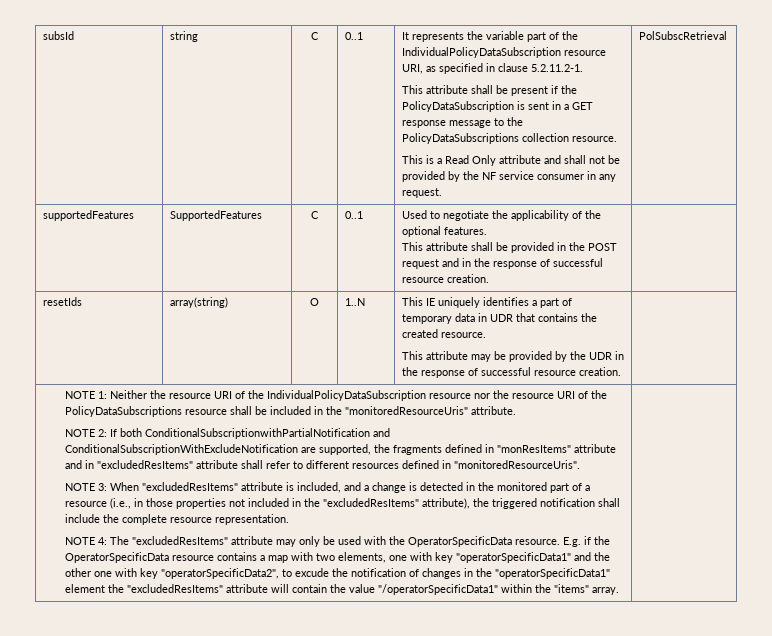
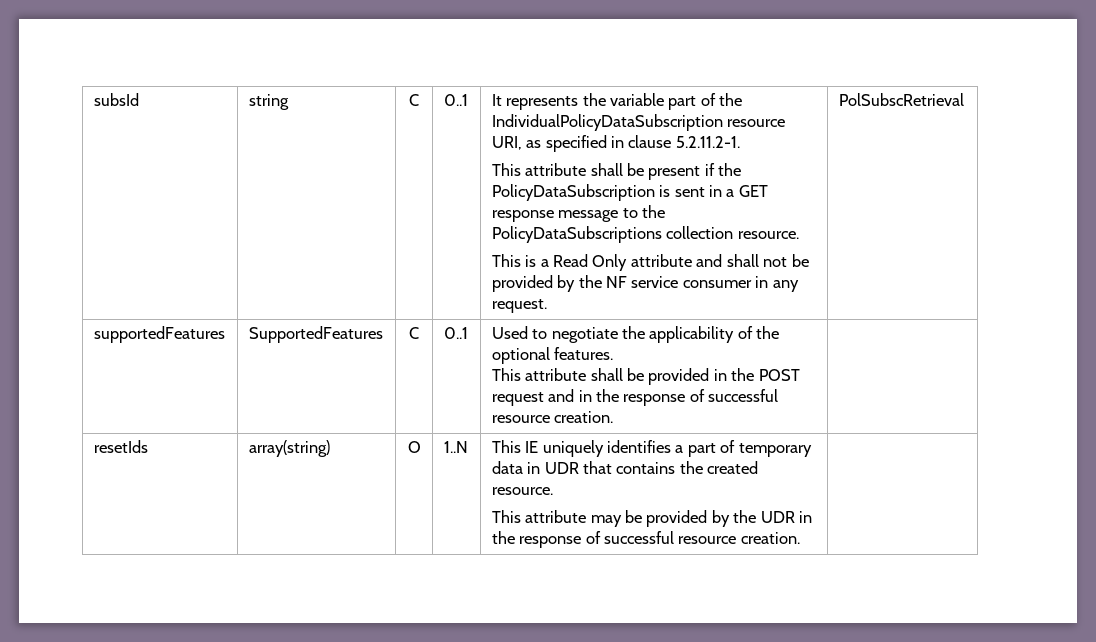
- NOTE 1: Neither the resource URI of the IndividualPolicyDataSubscription resource nor the resource URI of the PolicyDataSubscriptions resource shall be included in the "monitoredResourceUris" attribute.
- NOTE 2: If both ConditionalSubscriptionwithPartialNotification and ConditionalSubscriptionWithExcludeNotification are supported, the fragments defined in "monResItems" attribute and in "excludedResItems" attribute shall refer to different resources defined in "monitoredResourceUris".
- NOTE 3: When "excludedResItems" attribute is included, and a change is detected in the monitored part of a resource (i.e., in those properties not included in the "excludedResItems" attribute), the triggered notification shall include the complete resource representation.
- NOTE 4: The "excludedResItems" attribute may only be used with the OperatorSpecificData resource. E.g. if the OperatorSpecificData resource contains a map with two elements, one with key "operatorSpecificData1" and the other one with key "operatorSpecificData2", to excude the notification of changes in the "operatorSpecificData1" element the "excludedResItems" attribute will contain the value "/operatorSpecificData1" within the "items" array.

